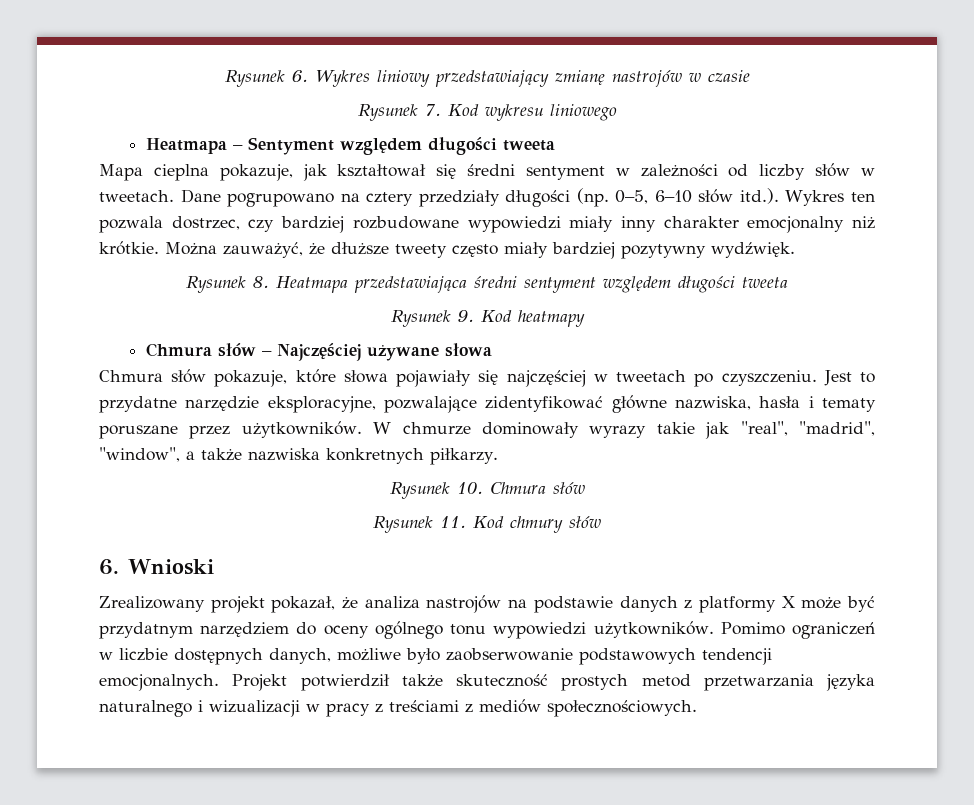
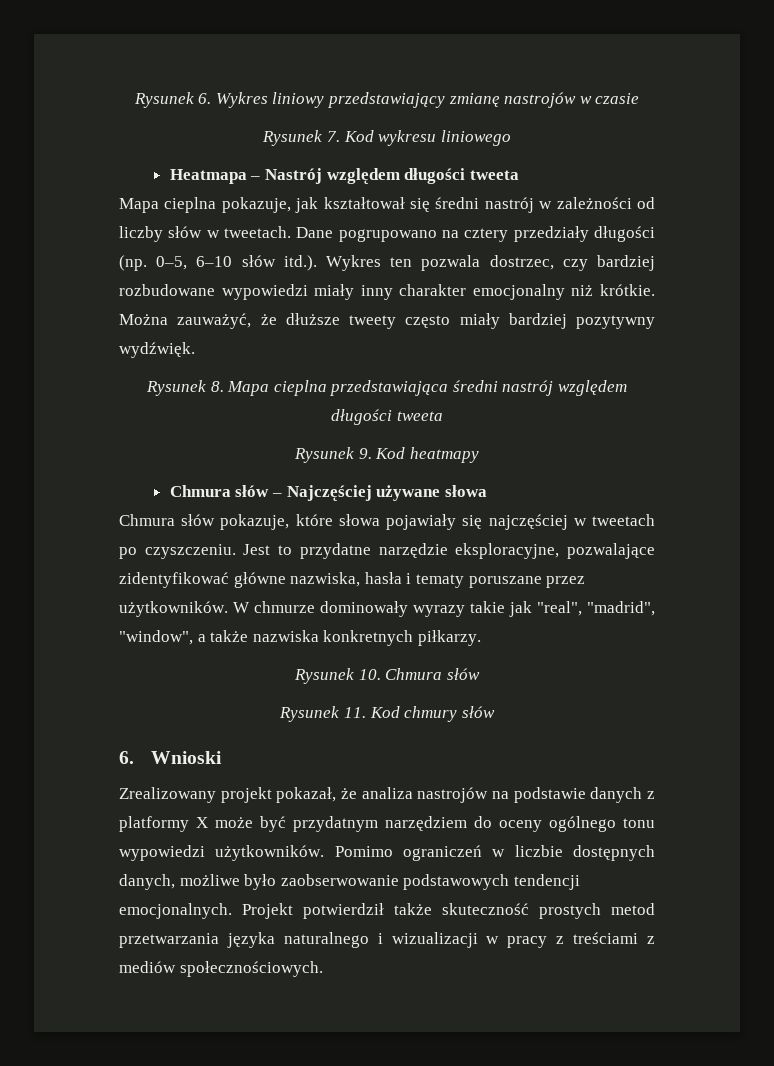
- Heatmapa – Sentyment względem długości tweeta
+ Heatmapa – Nastrój względem długości tweeta
- Mapa cieplna pokazuje, jak kształtował się średni sentyment w zależności od liczby słów w tweetach.
+ Mapa cieplna pokazuje, jak kształtował się średni nastrój w zależności od liczby słów w tweetach.
- Rysunek 8. Heatmapa przedstawiająca średni sentyment względem długości tweeta
+ Rysunek 8. Mapa cieplna przedstawiająca średni nastrój względem długości tweeta

